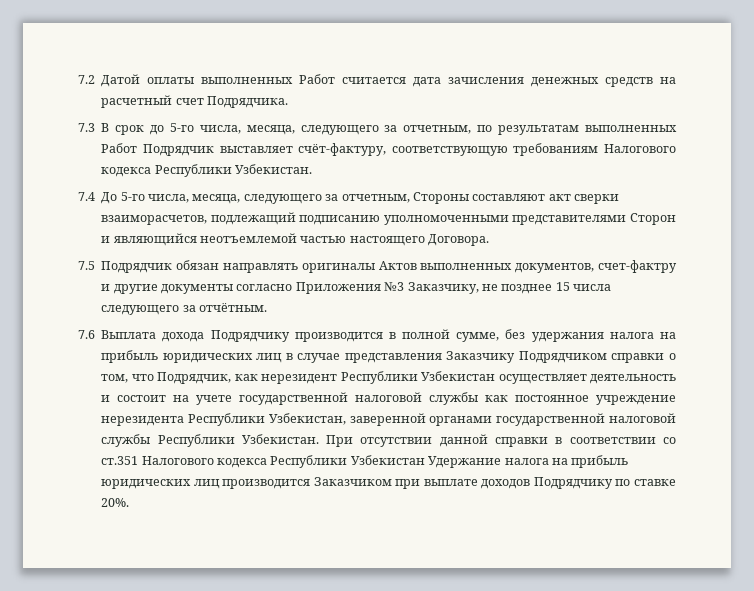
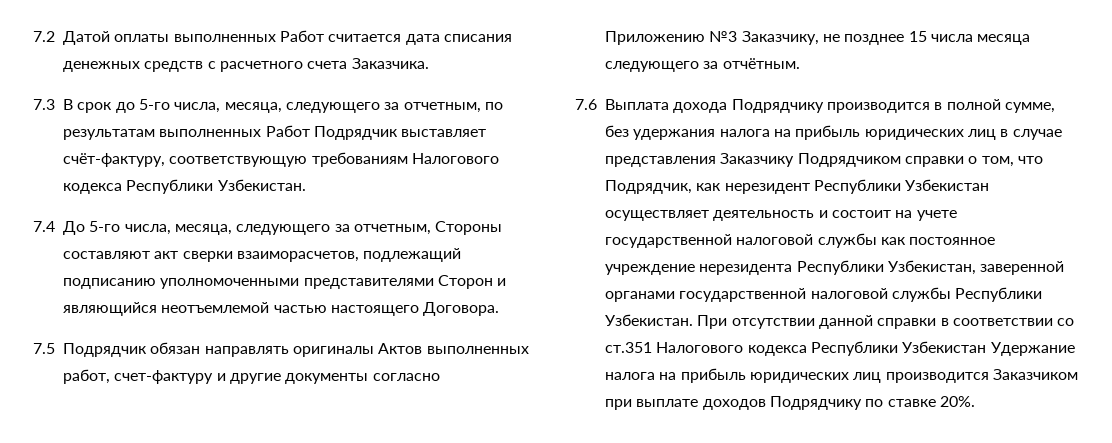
- 7.2 Датой оплаты выполненных Работ считается дата зачисления денежных средств на расчетный счет Подрядчика.
+ 7.2 Датой оплаты выполненных Работ считается дата списания денежных средств с расчетного счета Заказчика.
- 7.5 Подрядчик обязан направлять оригиналы Актов выполненных документов, счет-фактру и другие документы согласно Приложения №3 Заказчику, не позднее 15 числа следующего за отчётным.
+ 7.5 Подрядчик обязан направлять оригиналы Актов выполненных работ, счет-фактуру и другие документы согласно Приложению №3 Заказчику, не позднее 15 числа месяца следующего за отчётным.

